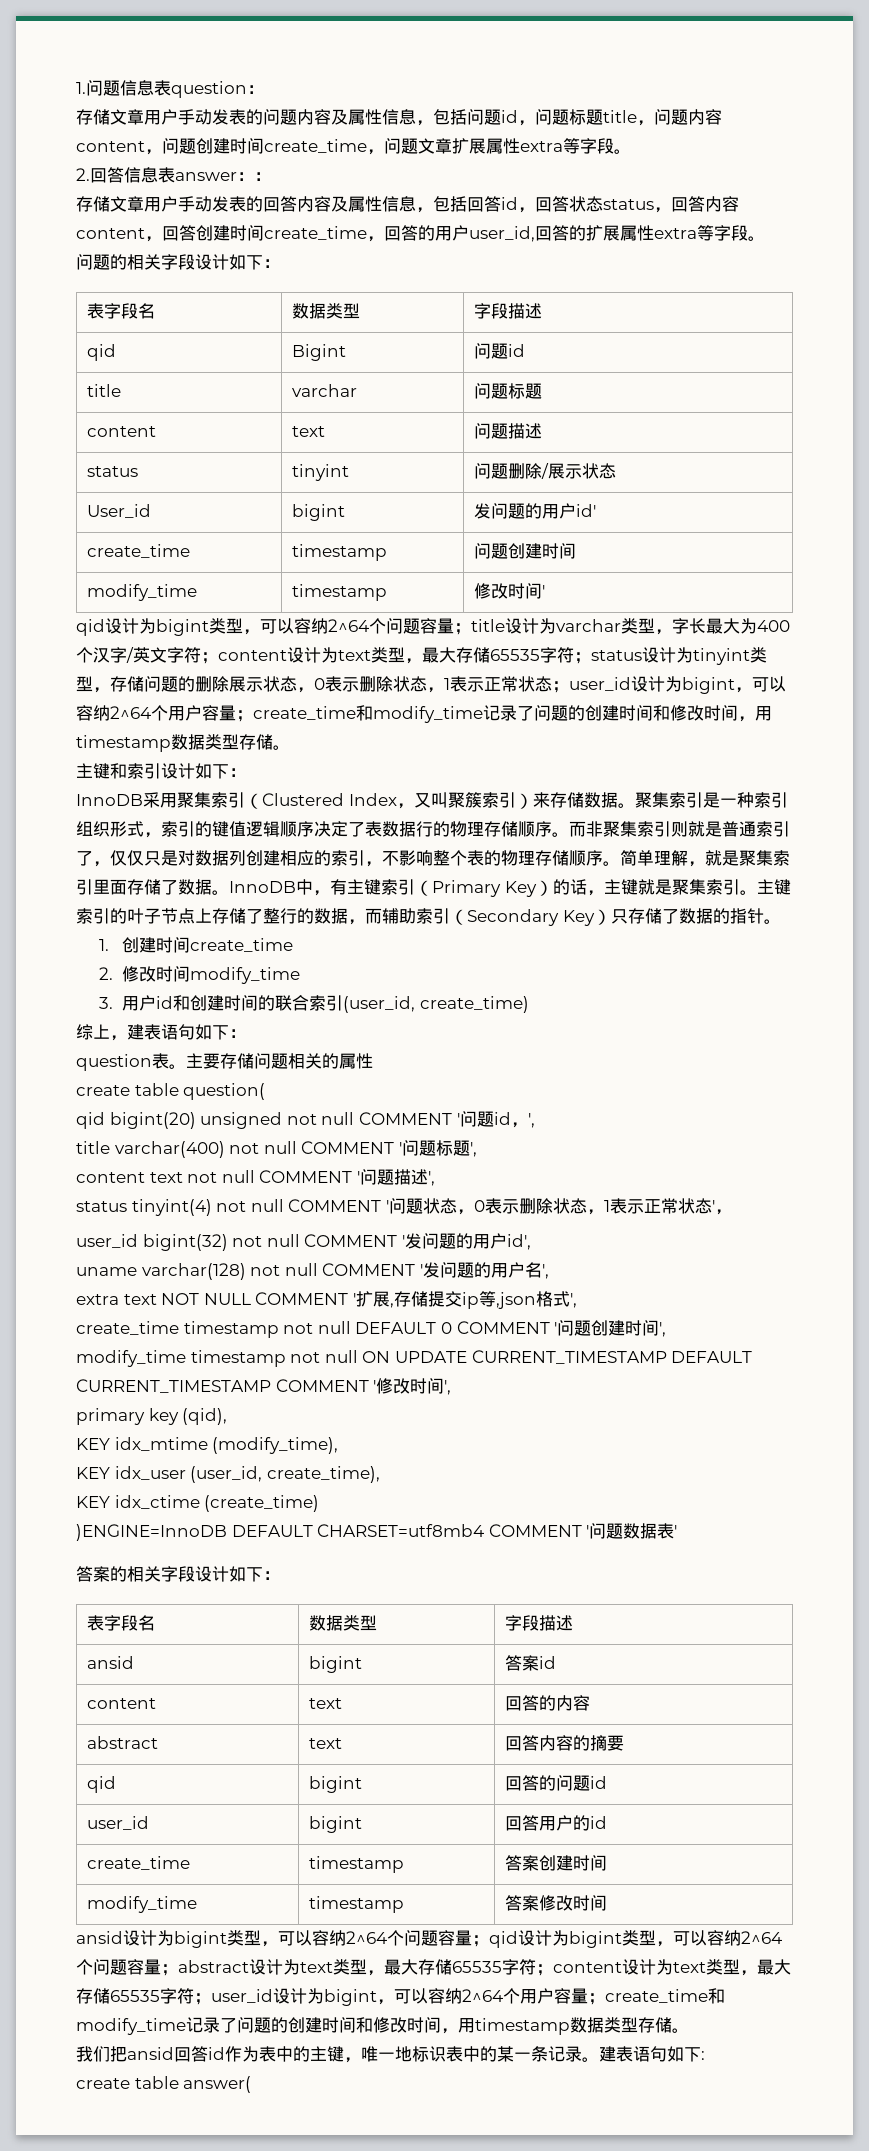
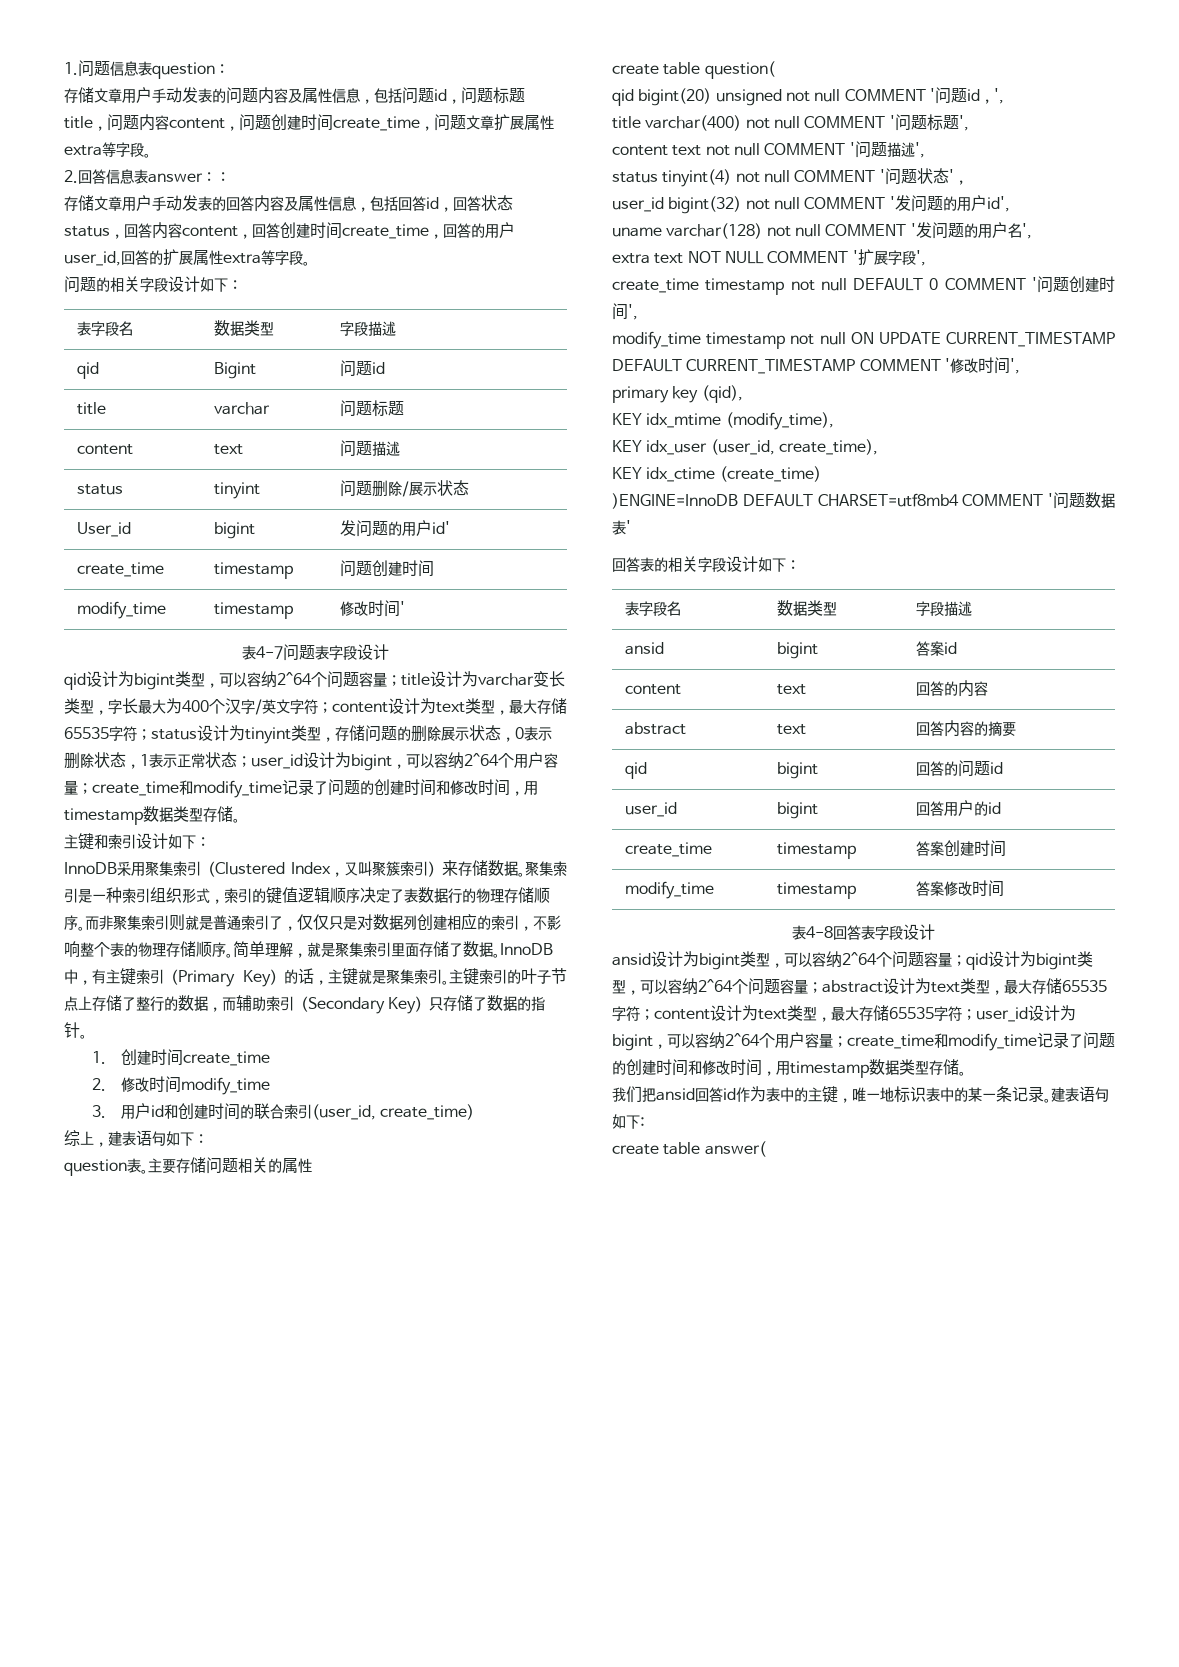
+ 表4-7问题表字段设计
- title设计为varchar类型，字长最大为400个汉字/英文字符；
+ title设计为varchar变长类型，字长最大为400个汉字/英文字符；
- status tinyint(4) not null COMMENT '问题状态，0表示删除状态，1表示正常状态'，
+ status tinyint(4) not null COMMENT '问题状态'，
- extra text NOT NULL COMMENT '扩展,存储提交ip等,json格式',
+ extra text NOT NULL COMMENT '扩展字段',
- 答案的相关字段设计如下：
+ 回答表的相关字段设计如下：
+ 表4-8回答表字段设计

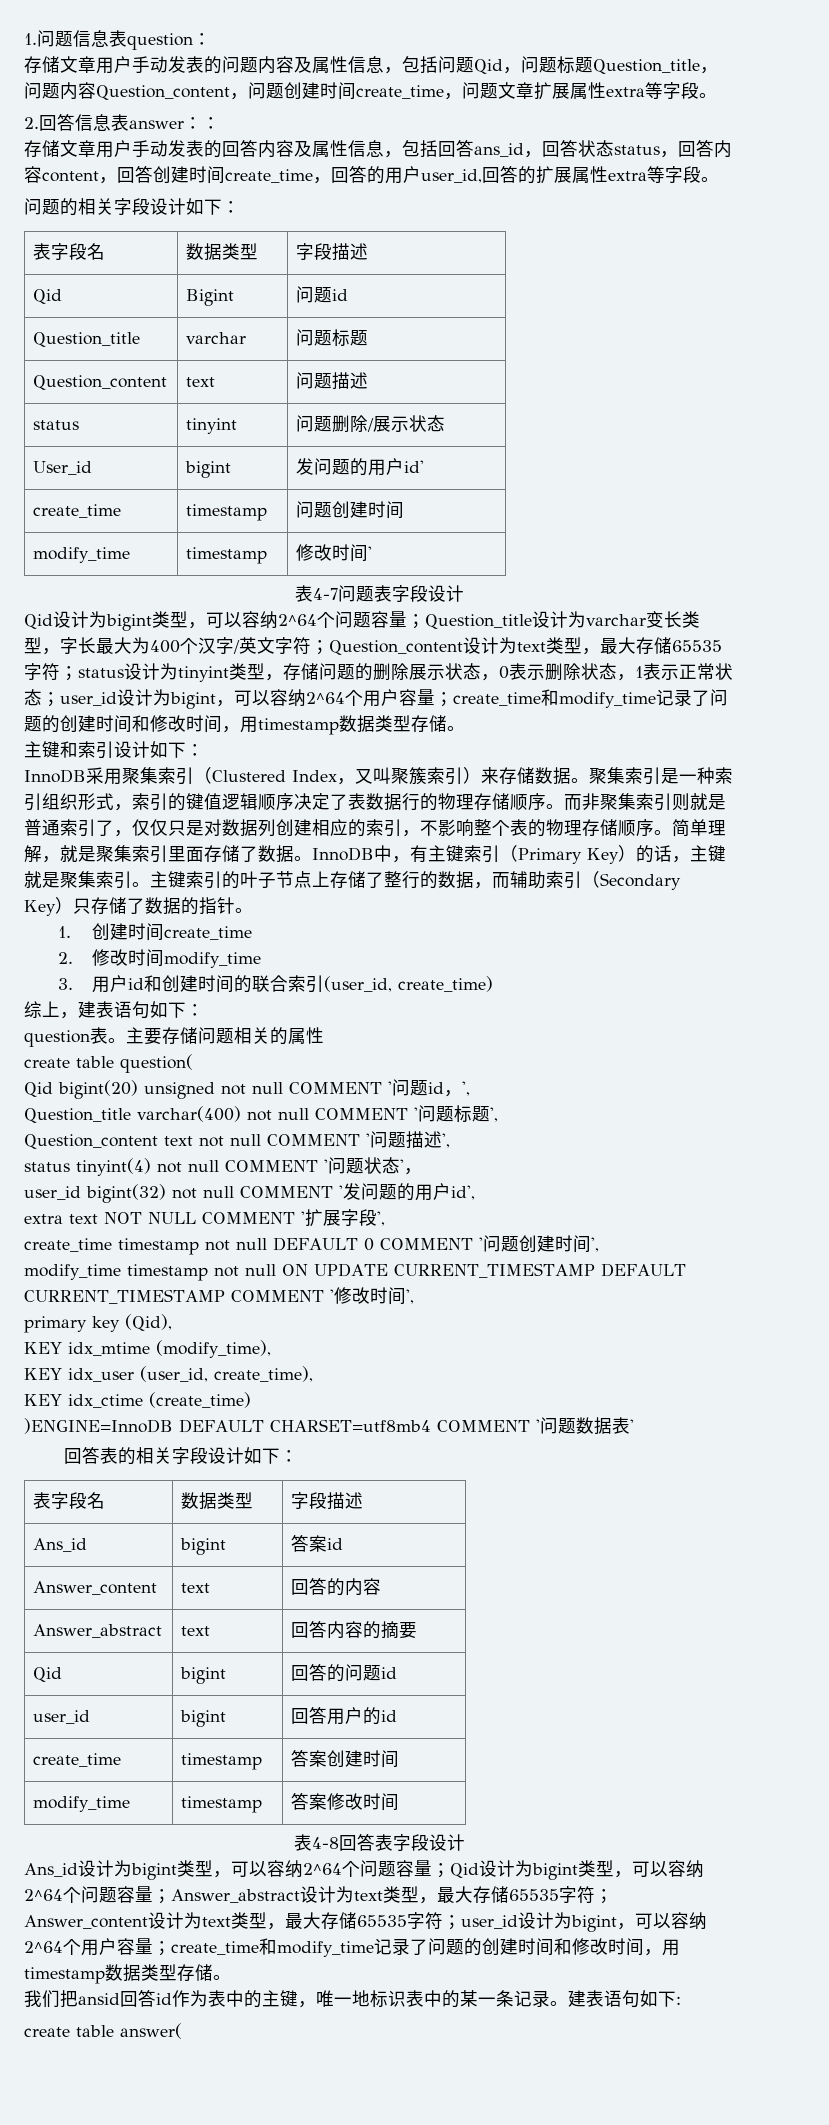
- 存储文章用户手动发表的问题内容及属性信息，包括问题id，问题标题title，问题内容content，问题创建时间create_time，问题文章扩展属性extra等字段。
+ 存储文章用户手动发表的问题内容及属性信息，包括问题Qid，问题标题Question_title，问题内容Question_content，问题创建时间create_time，问题文章扩展属性extra等字段。
- 存储文章用户手动发表的回答内容及属性信息，包括回答id，回答状态status，回答内容content，回答创建时间create_time，回答的用户user_id,回答的扩展属性extra等字段。
+ 存储文章用户手动发表的回答内容及属性信息，包括回答ans_id，回答状态status，回答内容content，回答创建时间create_time，回答的用户user_id,回答的扩展属性extra等字段。
- qid | Bigint | 问题id
+ Qid | Bigint | 问题id
- title | varchar | 问题标题
+ Question_title | varchar | 问题标题
- content | text | 问题描述
+ Question_content | text | 问题描述
  表4-7问题表字段设计
- qid设计为bigint类型，可以容纳2^64个问题容量；
+ Qid设计为bigint类型，可以容纳2^64个问题容量；
- title设计为varchar变长类型，字长最大为400个汉字/英文字符；content设计为text类型，最大存储65535字符；
+ Question_title设计为varchar变长类型，字长最大为400个汉字/英文字符；Question_content设计为text类型，最大存储65535字符；
- qid bigint(20) unsigned not null COMMENT '问题id，',
+ Qid bigint(20) unsigned not null COMMENT '问题id，',
- title varchar(400) not null COMMENT '问题标题',
+ Question_title varchar(400) not null COMMENT '问题标题',
- content text not null COMMENT '问题描述',
+ Question_content text not null COMMENT '问题描述',
- uname varchar(128) not null COMMENT '发问题的用户名',
- primary key (qid),
+ primary key (Qid),
- ansid | bigint | 答案id
+ Ans_id | bigint | 答案id
- content | text | 回答的内容
+ Answer_content | text | 回答的内容
- abstract | text | 回答内容的摘要
+ Answer_abstract | text | 回答内容的摘要
- qid | bigint | 回答的问题id
+ Qid | bigint | 回答的问题id
- ansid设计为bigint类型，可以容纳2^64个问题容量；qid设计为bigint类型，可以容纳2^64个问题容量；abstract设计为text类型，最大存储65535字符；content设计为text类型，最大存储65535字符；user_id设计为bigint，可以容纳2^64个用户容量；create_time和modify_time记录了问题的创建时间和修改时间，用timestamp数据类型存储。
+ Ans_id设计为bigint类型，可以容纳2^64个问题容量；Qid设计为bigint类型，可以容纳2^64个问题容量；Answer_abstract设计为text类型，最大存储65535字符；Answer_content设计为text类型，最大存储65535字符；user_id设计为bigint，可以容纳2^64个用户容量；create_time和modify_time记录了问题的创建时间和修改时间，用timestamp数据类型存储。

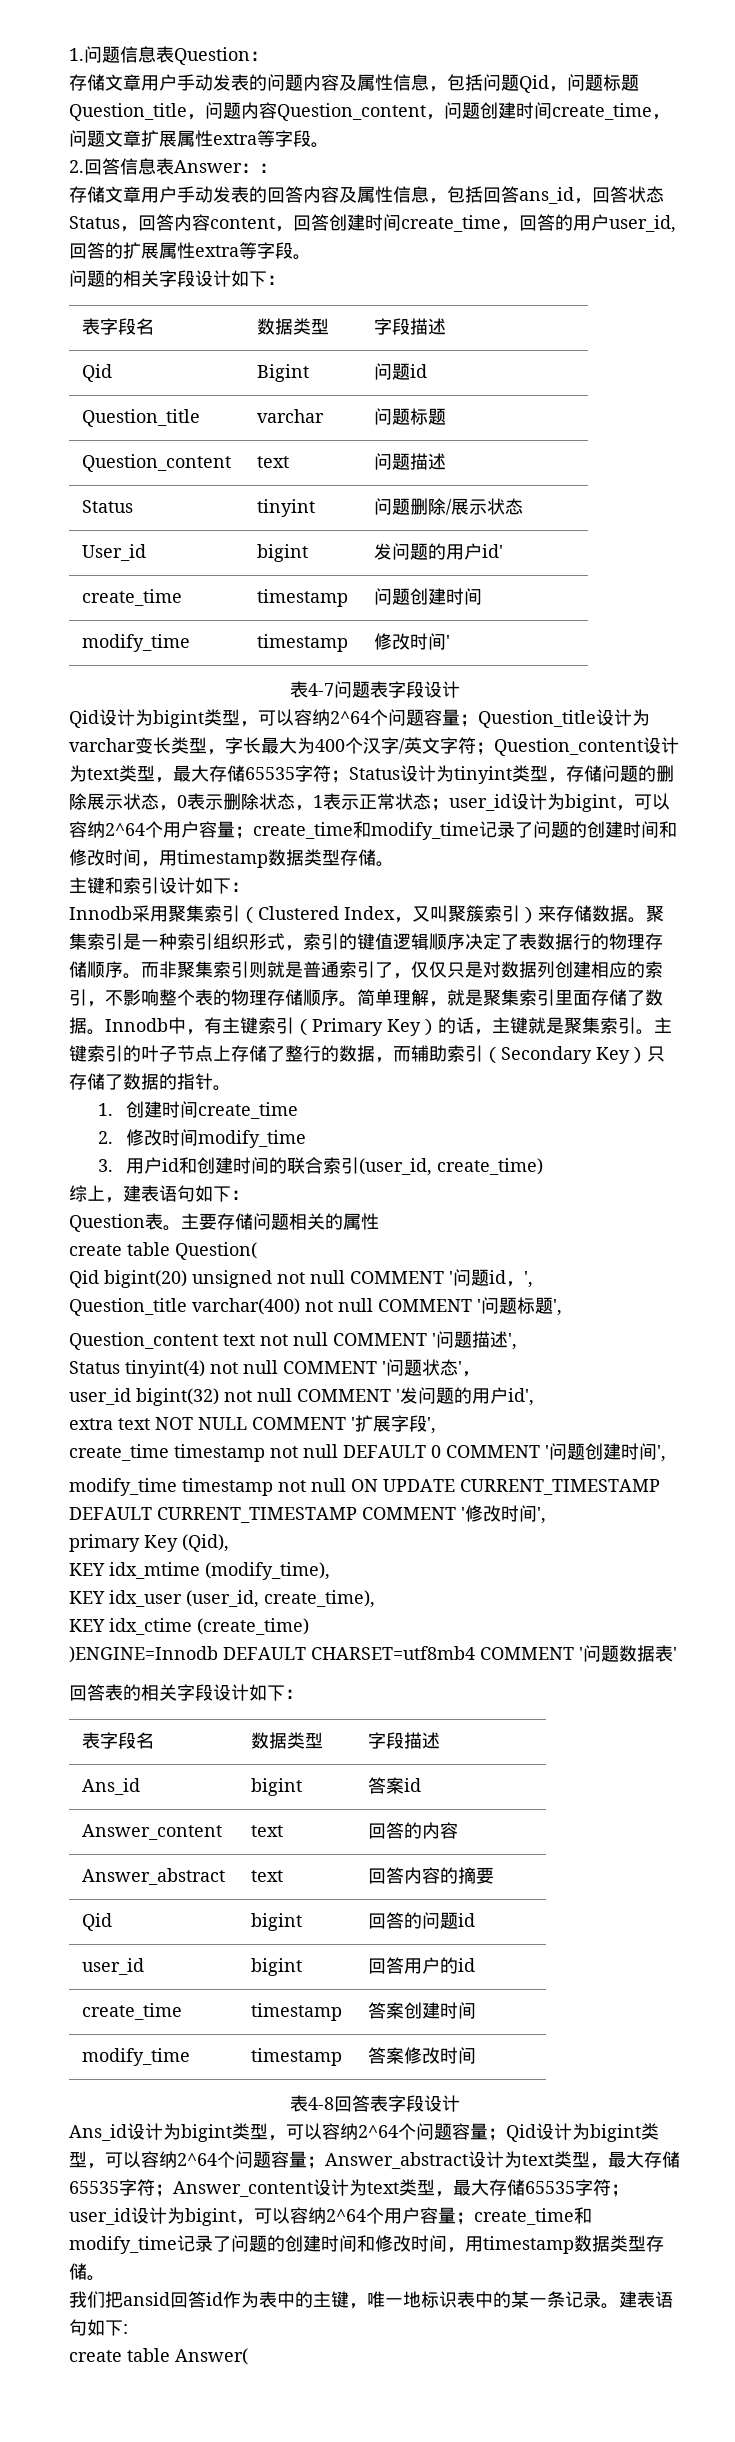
- 1.问题信息表question：
+ 1.问题信息表Question：
- 2.回答信息表answer：：
+ 2.回答信息表Answer：：
- 存储文章用户手动发表的回答内容及属性信息，包括回答ans_id，回答状态status，回答内容content，回答创建时间create_time，回答的用户user_id,回答的扩展属性extra等字段。
+ 存储文章用户手动发表的回答内容及属性信息，包括回答ans_id，回答状态Status，回答内容content，回答创建时间create_time，回答的用户user_id,回答的扩展属性extra等字段。
- status | tinyint | 问题删除/展示状态
+ Status | tinyint | 问题删除/展示状态
- status设计为tinyint类型，存储问题的删除展示状态，0表示删除状态，1表示正常状态；
+ Status设计为tinyint类型，存储问题的删除展示状态，0表示删除状态，1表示正常状态；
- InnoDB采用聚集索引（Clustered Index，又叫聚簇索引）来存储数据。
+ Innodb采用聚集索引（Clustered Index，又叫聚簇索引）来存储数据。
- InnoDB中，有主键索引（Primary Key）的话，主键就是聚集索引。
+ Innodb中，有主键索引（Primary Key）的话，主键就是聚集索引。
- question表。
+ Question表。
- create table question(
+ create table Question(
- status tinyint(4) not null COMMENT '问题状态'，
+ Status tinyint(4) not null COMMENT '问题状态'，
- primary key (Qid),
+ primary Key (Qid),
- )ENGINE=InnoDB DEFAULT CHARSET=utf8mb4 COMMENT '问题数据表'
+ )ENGINE=Innodb DEFAULT CHARSET=utf8mb4 COMMENT '问题数据表'
- create table answer(
+ create table Answer(

